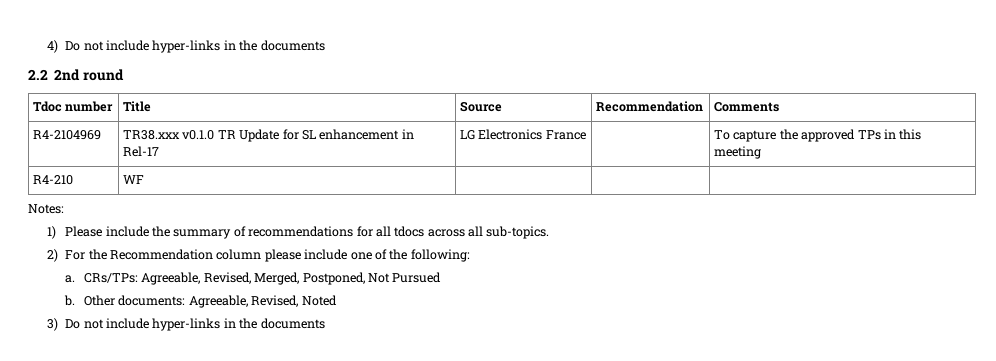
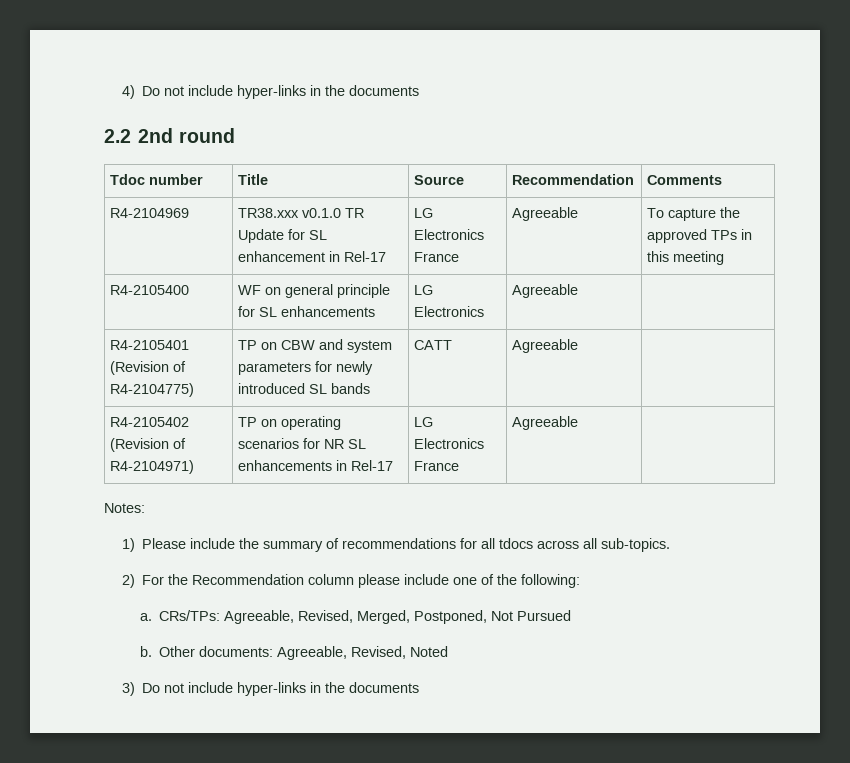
- R4-2104969 | TR38.xxx v0.1.0 TR Update for SL enhancement in Rel-17 | LG Electronics France | | To capture the approved TPs in this meeting
+ R4-2104969 | TR38.xxx v0.1.0 TR Update for SL enhancement in Rel-17 | LG Electronics France | Agreeable | To capture the approved TPs in this meeting
- R4-210 | WF | | |
+ R4-2105400 | WF on general principle for SL enhancements | LG Electronics | Agreeable |
+ R4-2105401 (Revision of R4-2104775) | TP on CBW and system parameters for newly introduced SL bands | CATT | Agreeable |
+ R4-2105402 (Revision of R4-2104971) | TP on operating scenarios for NR SL enhancements in Rel-17 | LG Electronics France | Agreeable |

